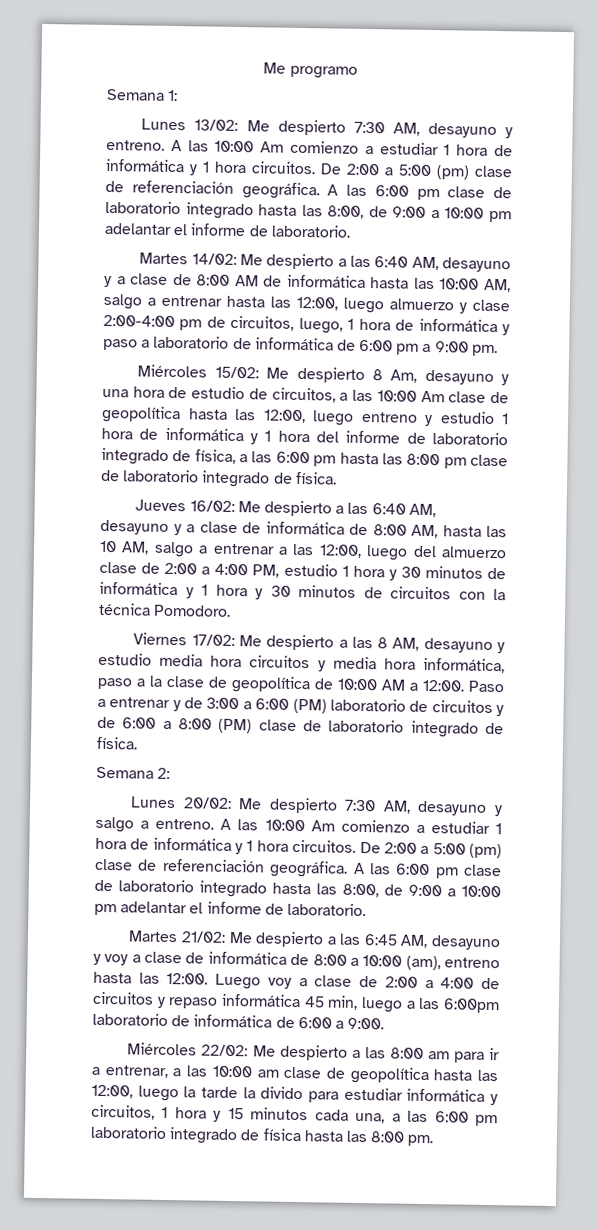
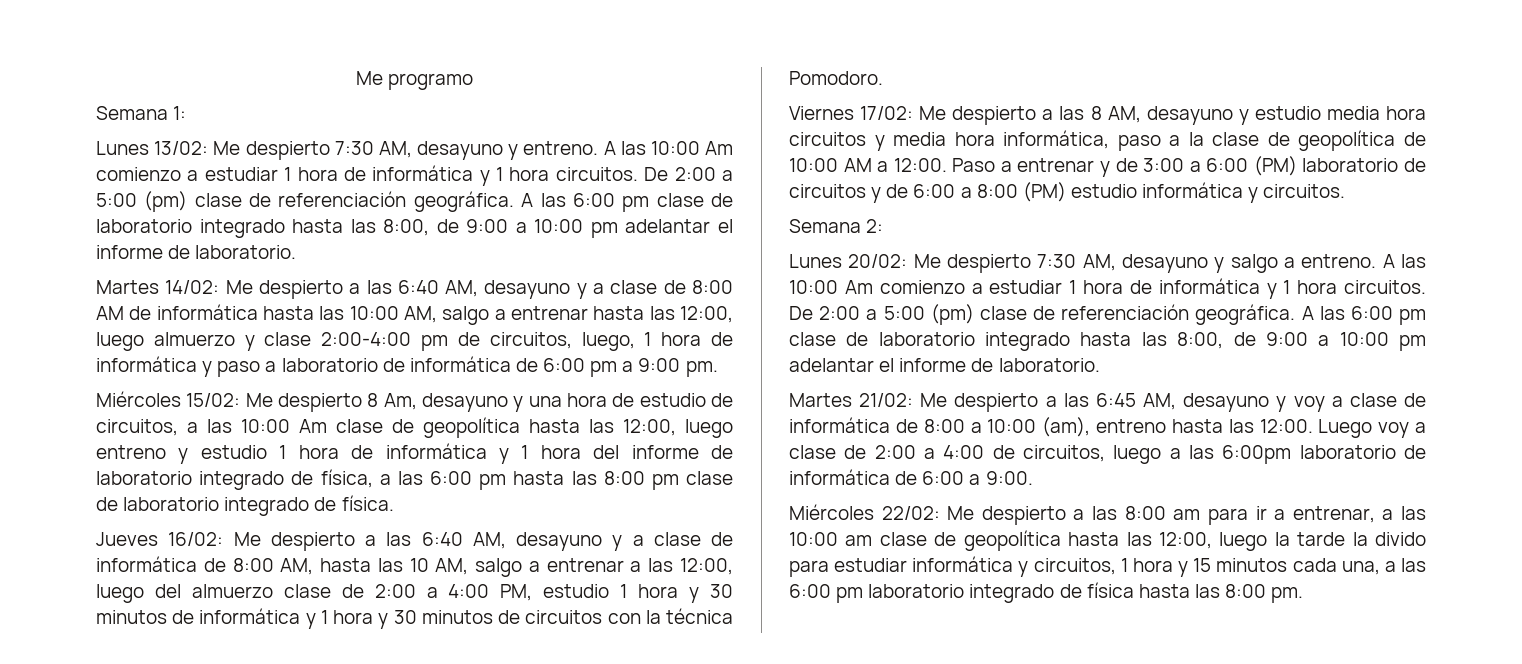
- Paso a entrenar y de 3:00 a 6:00 (PM) laboratorio de circuitos y de 6:00 a 8:00 (PM) clase de laboratorio integrado de física.
+ Paso a entrenar y de 3:00 a 6:00 (PM) laboratorio de circuitos y de 6:00 a 8:00 (PM) estudio informática y circuitos.
- Luego voy a clase de 2:00 a 4:00 de circuitos y repaso informática 45 min, luego a las 6:00pm laboratorio de informática de 6:00 a 9:00.
+ Luego voy a clase de 2:00 a 4:00 de circuitos, luego a las 6:00pm laboratorio de informática de 6:00 a 9:00.

